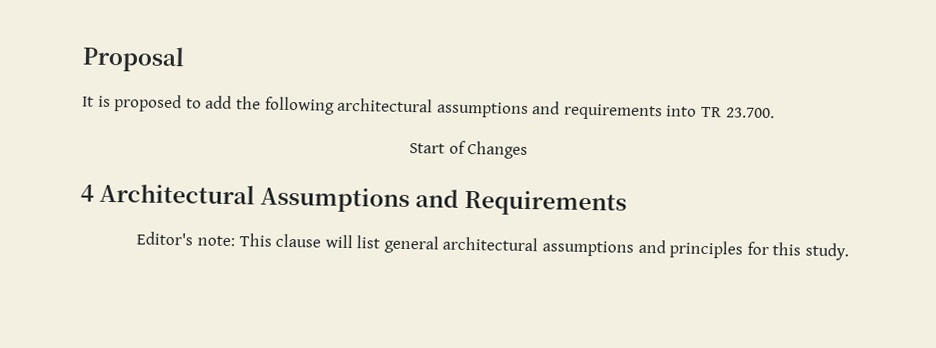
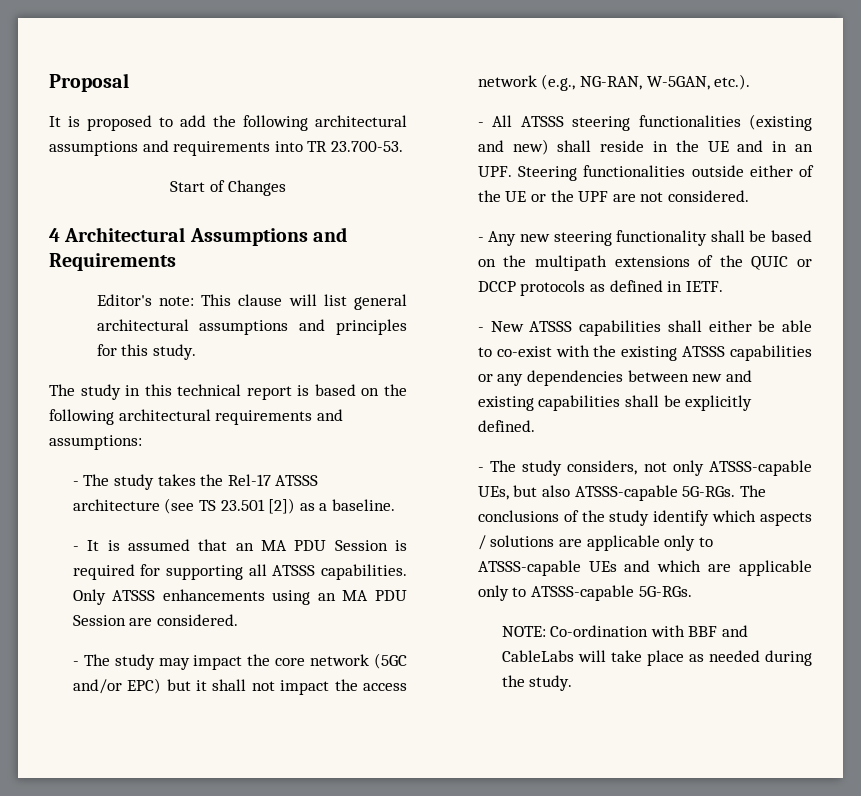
- It is proposed to add the following architectural assumptions and requirements into TR 23.700.
+ It is proposed to add the following architectural assumptions and requirements into TR 23.700-53.
+ The study in this technical report is based on the following architectural requirements and assumptions:
+ - The study takes the Rel-17 ATSSS architecture (see TS 23.501 [2]) as a baseline.
+ - It is assumed that an MA PDU Session is required for supporting all ATSSS capabilities. Only ATSSS enhancements using an MA PDU Session are considered.
+ - The study may impact the core network (5GC and/or EPC) but it shall not impact the access network (e.g., NG-RAN, W-5GAN, etc.).
+ - All ATSSS steering functionalities (existing and new) shall reside in the UE and in an UPF. Steering functionalities outside either of the UE or the UPF are not considered.
+ - Any new steering functionality shall be based on the multipath extensions of the QUIC or DCCP protocols as defined in IETF.
+ - New ATSSS capabilities shall either be able to co-exist with the existing ATSSS capabilities or any dependencies between new and existing capabilities shall be explicitly defined.
+ - The study considers, not only ATSSS-capable UEs, but also ATSSS-capable 5G-RGs. The conclusions of the study identify which aspects / solutions are applicable only to ATSSS-capable UEs and which are applicable only to ATSSS-capable 5G-RGs.
+ NOTE: Co-ordination with BBF and CableLabs will take place as needed during the study.

